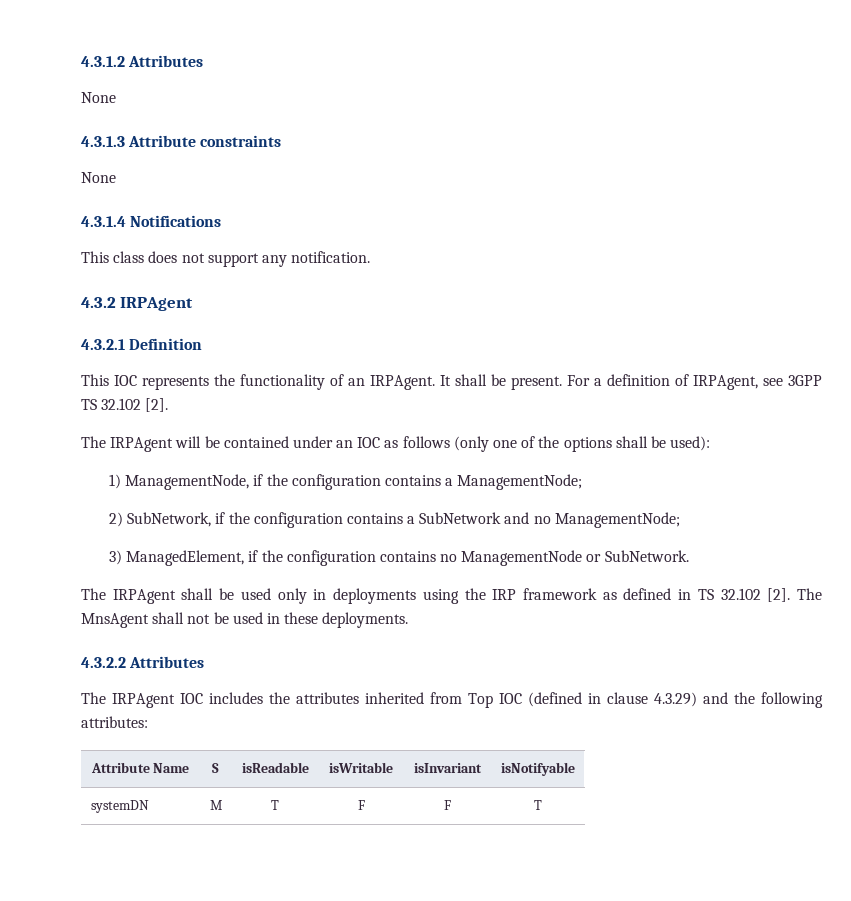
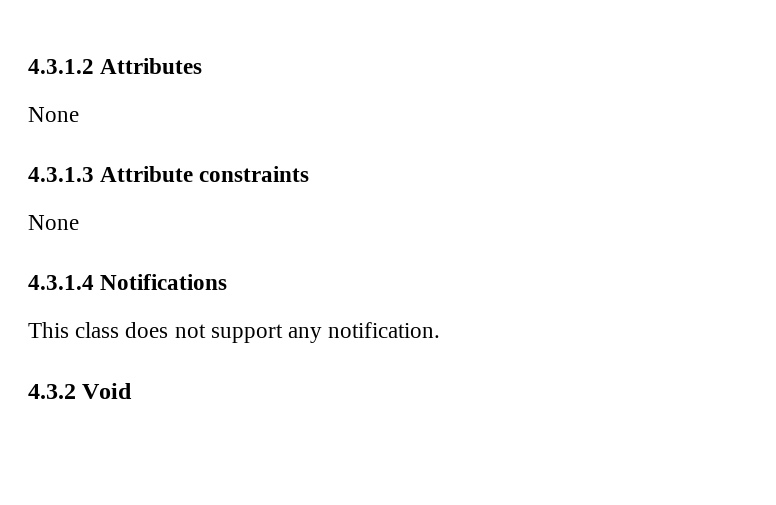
- 4.3.2 IRPAgent
- 4.3.2.1 Definition
- This IOC represents the functionality of an IRPAgent. It shall be present. For a definition of IRPAgent, see 3GPP TS 32.102 [2].
- The IRPAgent will be contained under an IOC as follows (only one of the options shall be used):
- 1) ManagementNode, if the configuration contains a ManagementNode;
- 2) SubNetwork, if the configuration contains a SubNetwork and no ManagementNode;
- 3) ManagedElement, if the configuration contains no ManagementNode or SubNetwork.
- The IRPAgent shall be used only in deployments using the IRP framework as defined in TS 32.102 [2]. The MnsAgent shall not be used in these deployments.
- 4.3.2.2 Attributes
- The IRPAgent IOC includes the attributes inherited from Top IOC (defined in clause 4.3.29) and the following attributes:
- Attribute Name | S | isReadable | isWritable | isInvariant | isNotifyable
- systemDN | M | T | F | F | T
+ 4.3.2 Void

